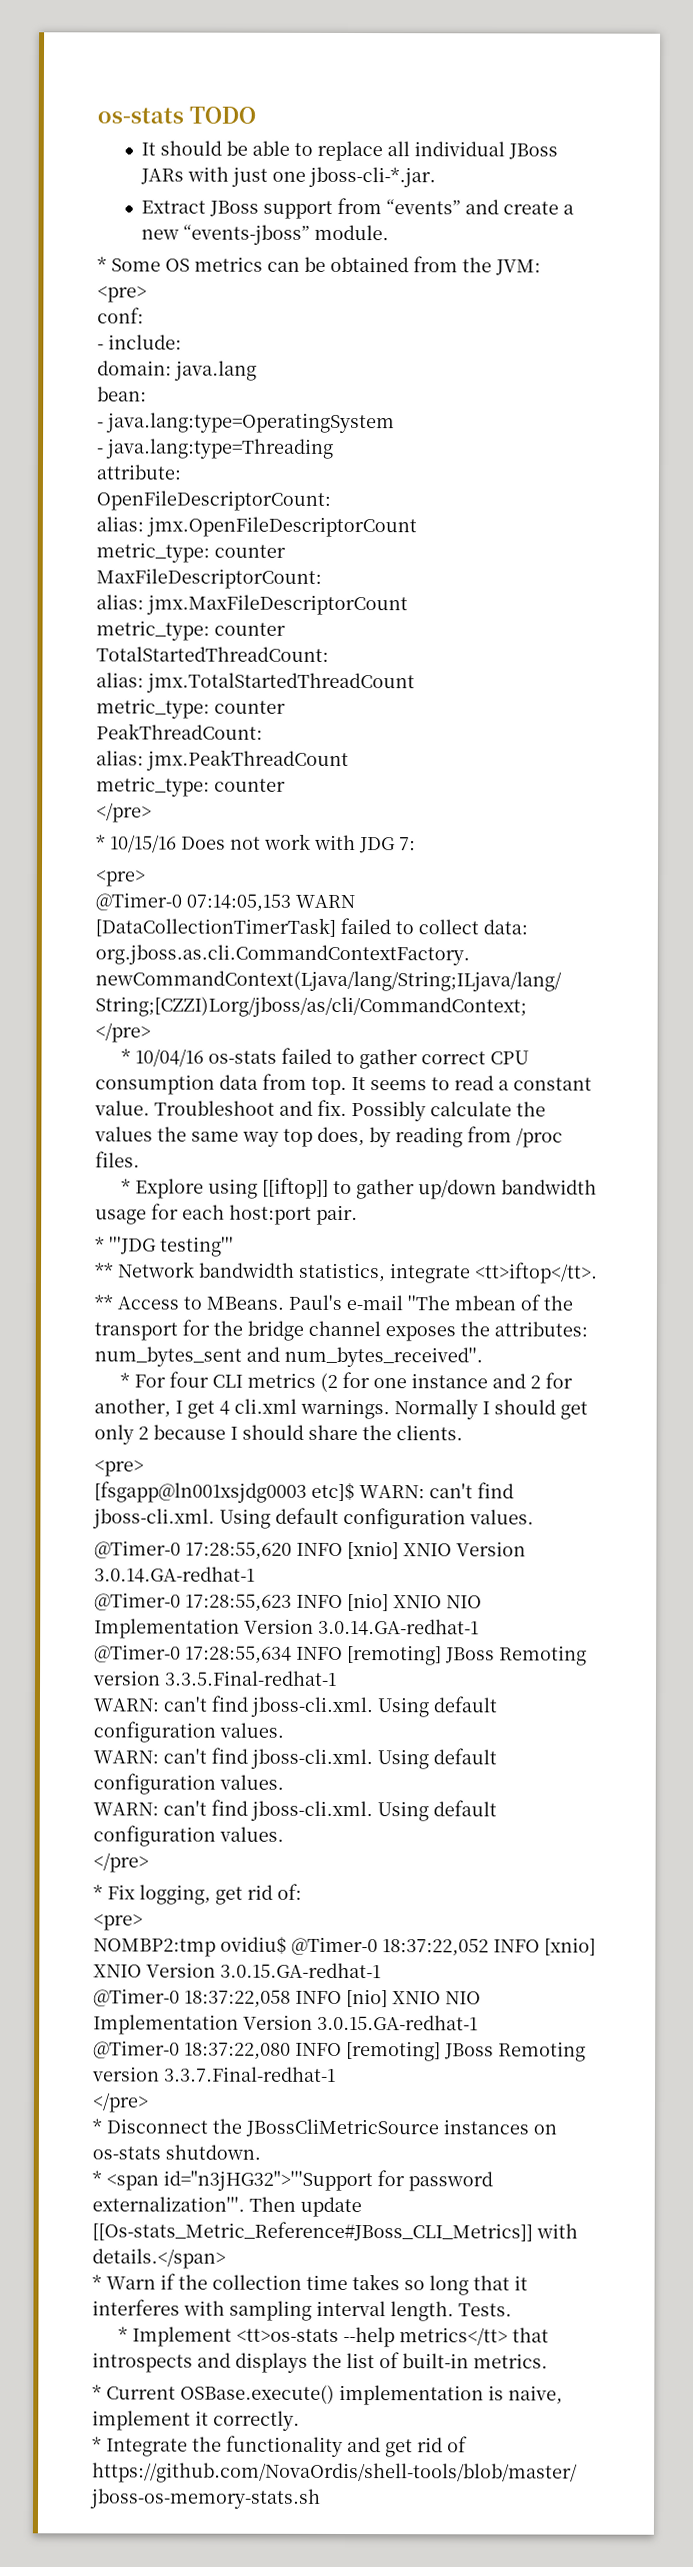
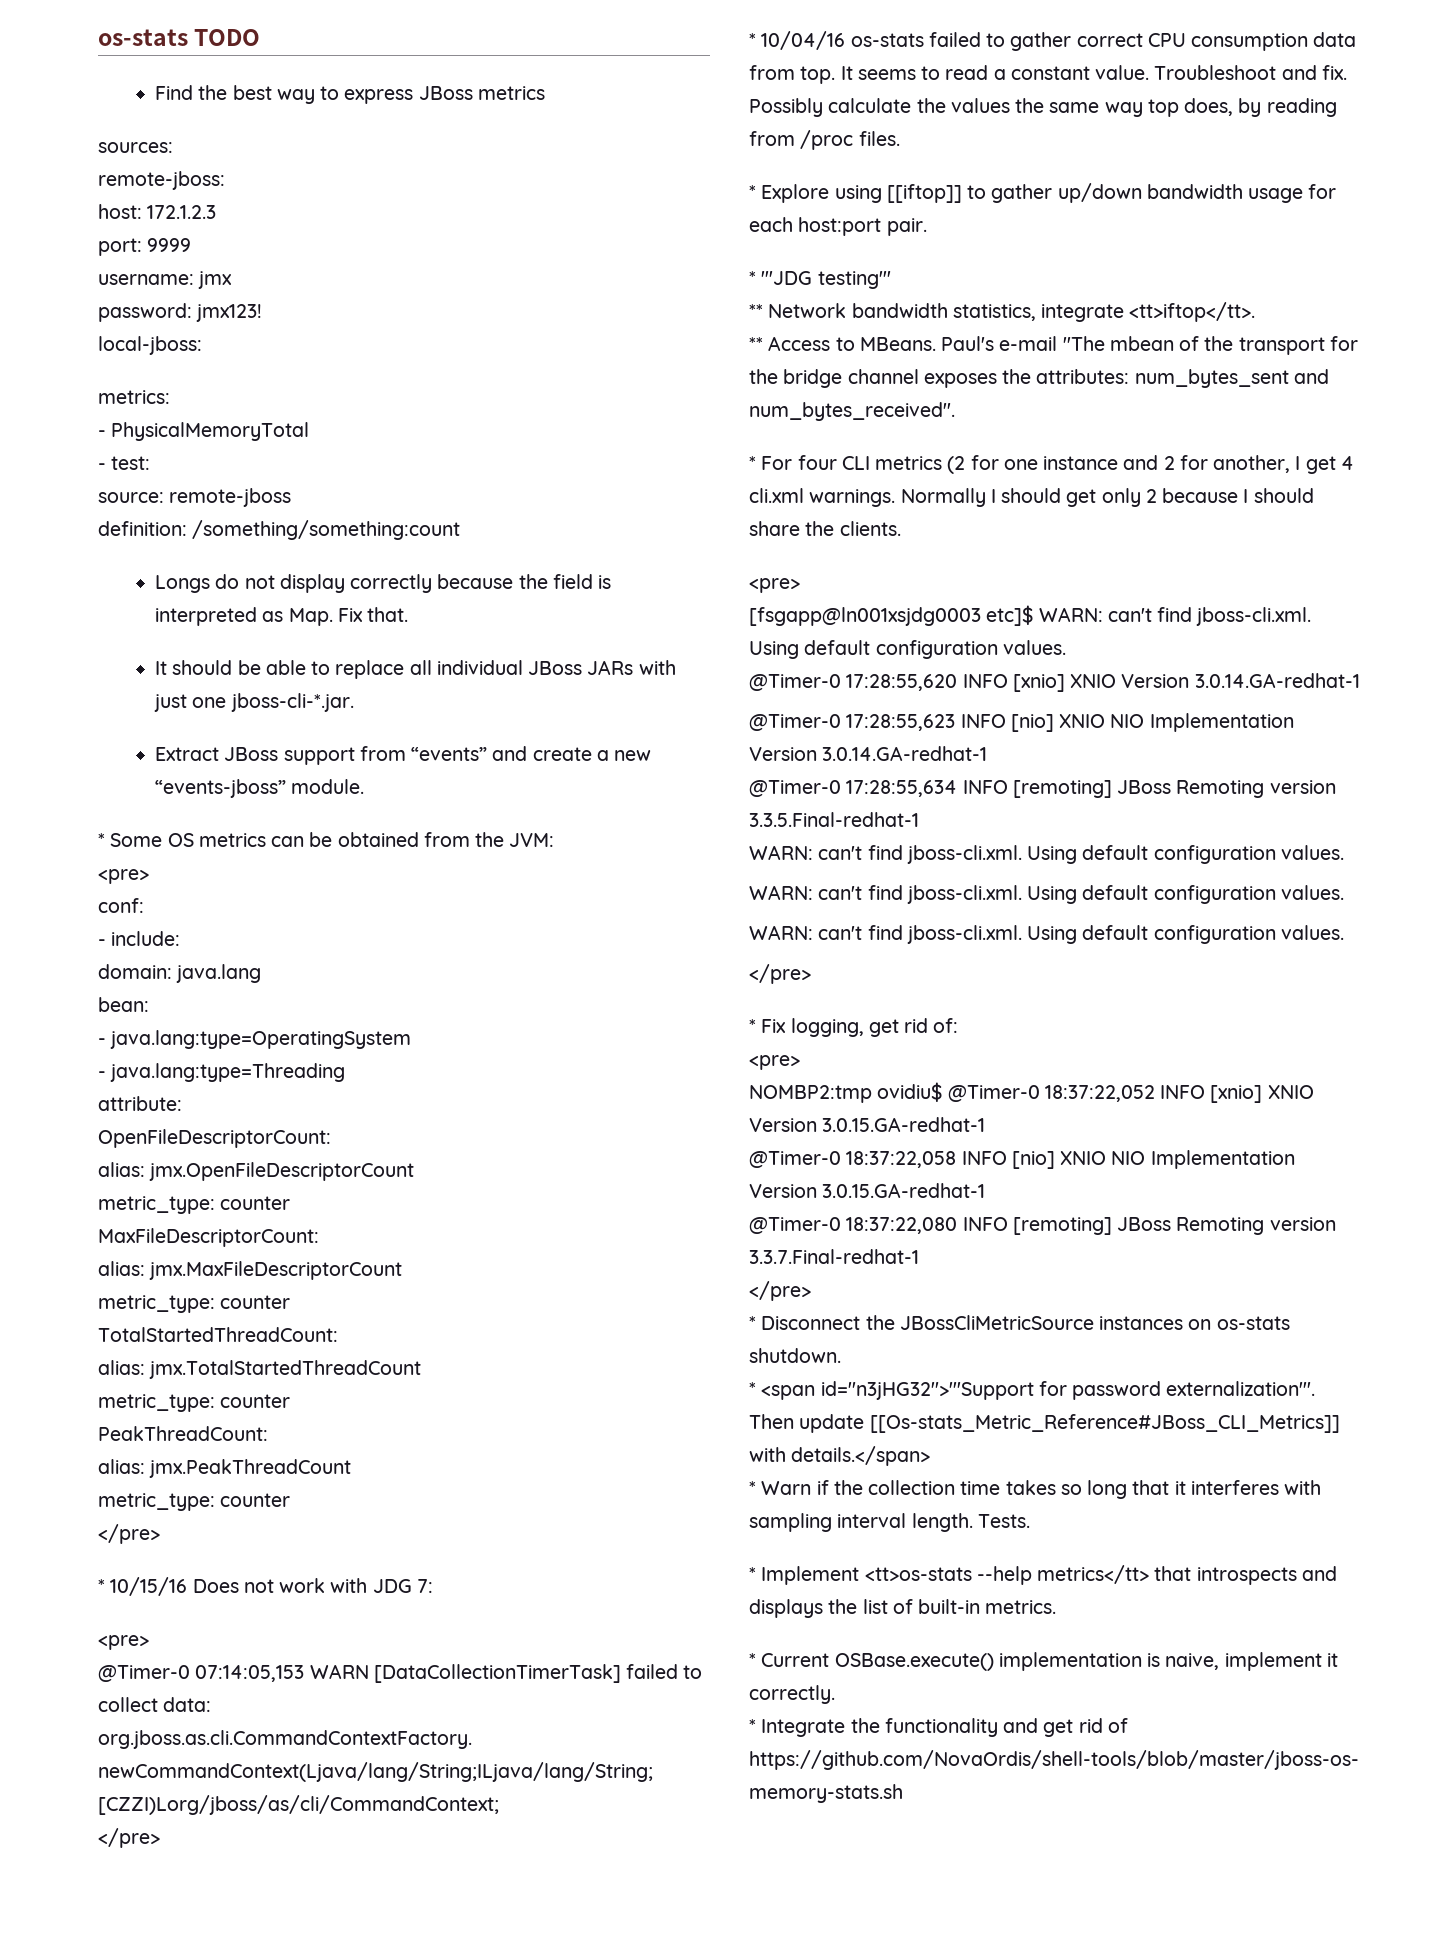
+ Find the best way to express JBoss metrics
+ sources:
+ remote-jboss:
+ host: 172.1.2.3
+ port: 9999
+ username: jmx
+ password: jmx123!
+ local-jboss:
+ metrics:
+ - PhysicalMemoryTotal
+ - test:
+ source: remote-jboss
+ definition: /something/something:count
+ Longs do not display correctly because the field is interpreted as Map. Fix that.

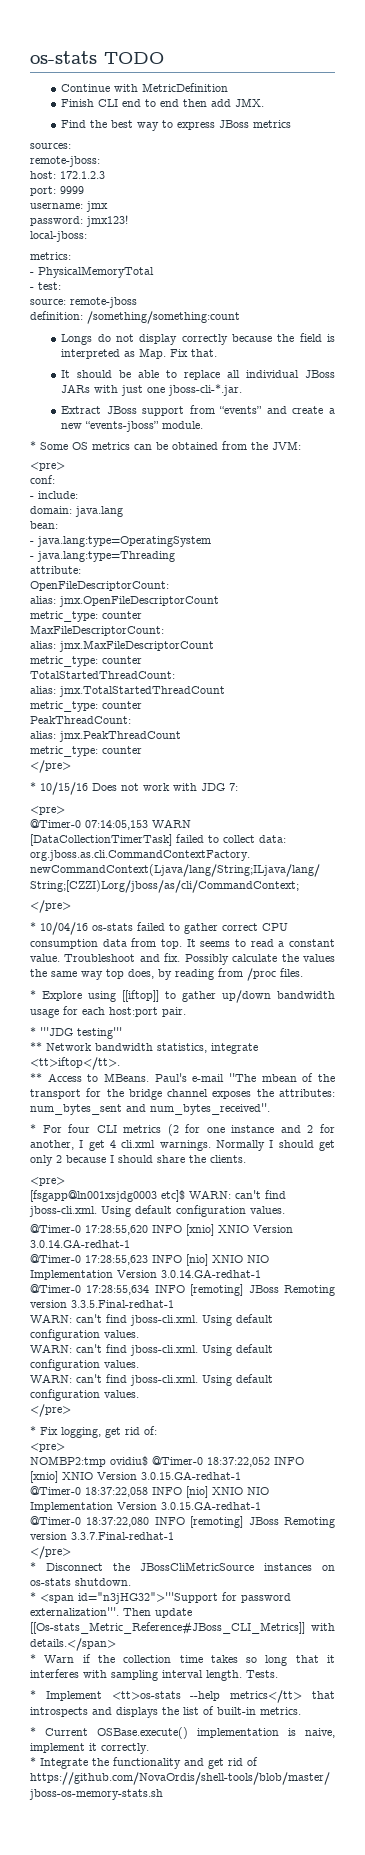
+ Continue with MetricDefinition
+ Finish CLI end to end then add JMX.

